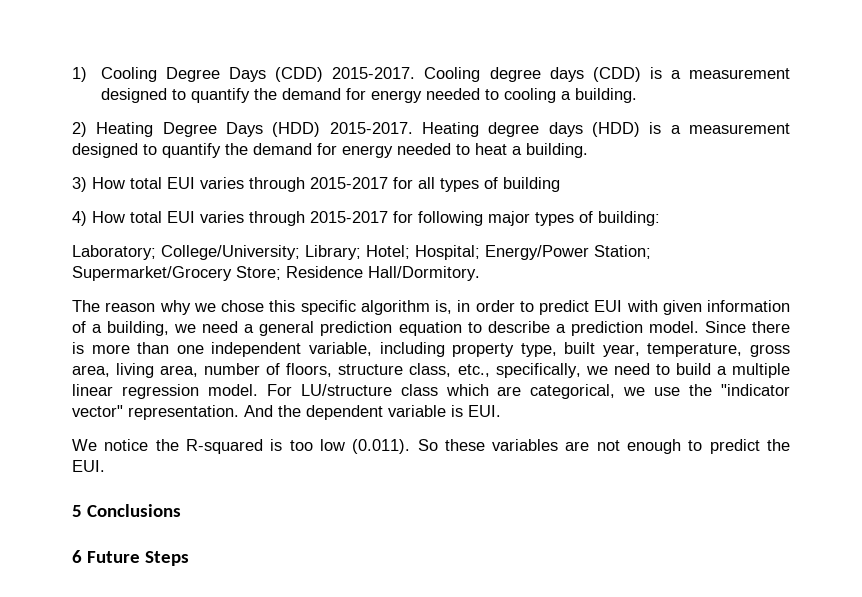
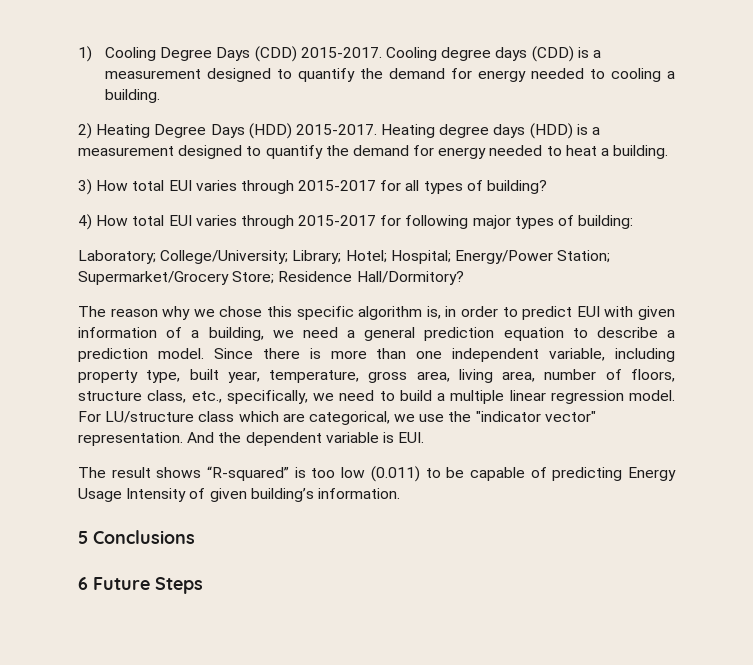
- 3) How total EUI varies through 2015-2017 for all types of building
+ 3) How total EUI varies through 2015-2017 for all types of building?
- Laboratory; College/University; Library; Hotel; Hospital; Energy/Power Station; Supermarket/Grocery Store; Residence Hall/Dormitory.
+ Laboratory; College/University; Library; Hotel; Hospital; Energy/Power Station; Supermarket/Grocery Store; Residence Hall/Dormitory?
- We notice the R-squared is too low (0.011). So these variables are not enough to predict the EUI.
+ The result shows “R-squared” is too low (0.011) to be capable of predicting Energy Usage Intensity of given building’s information.

